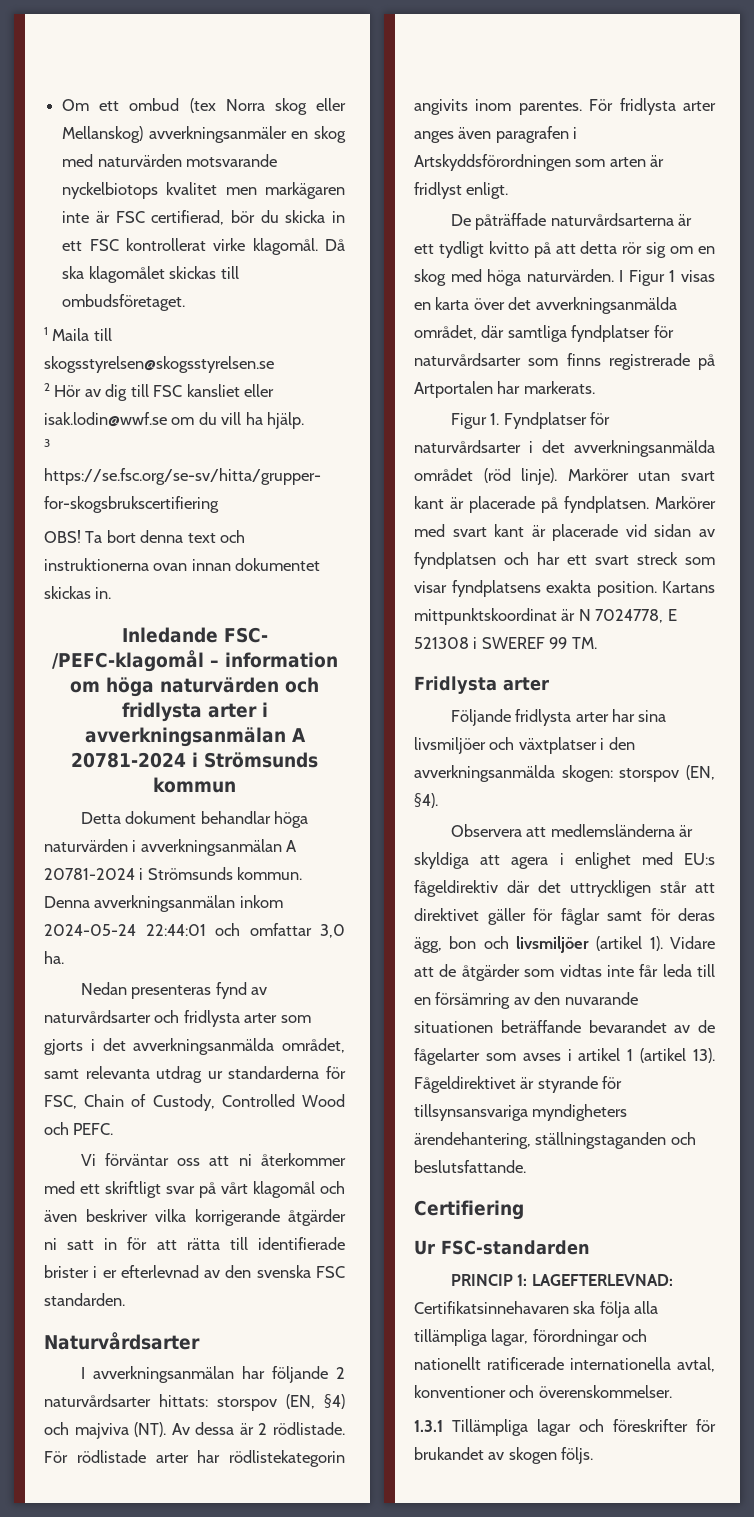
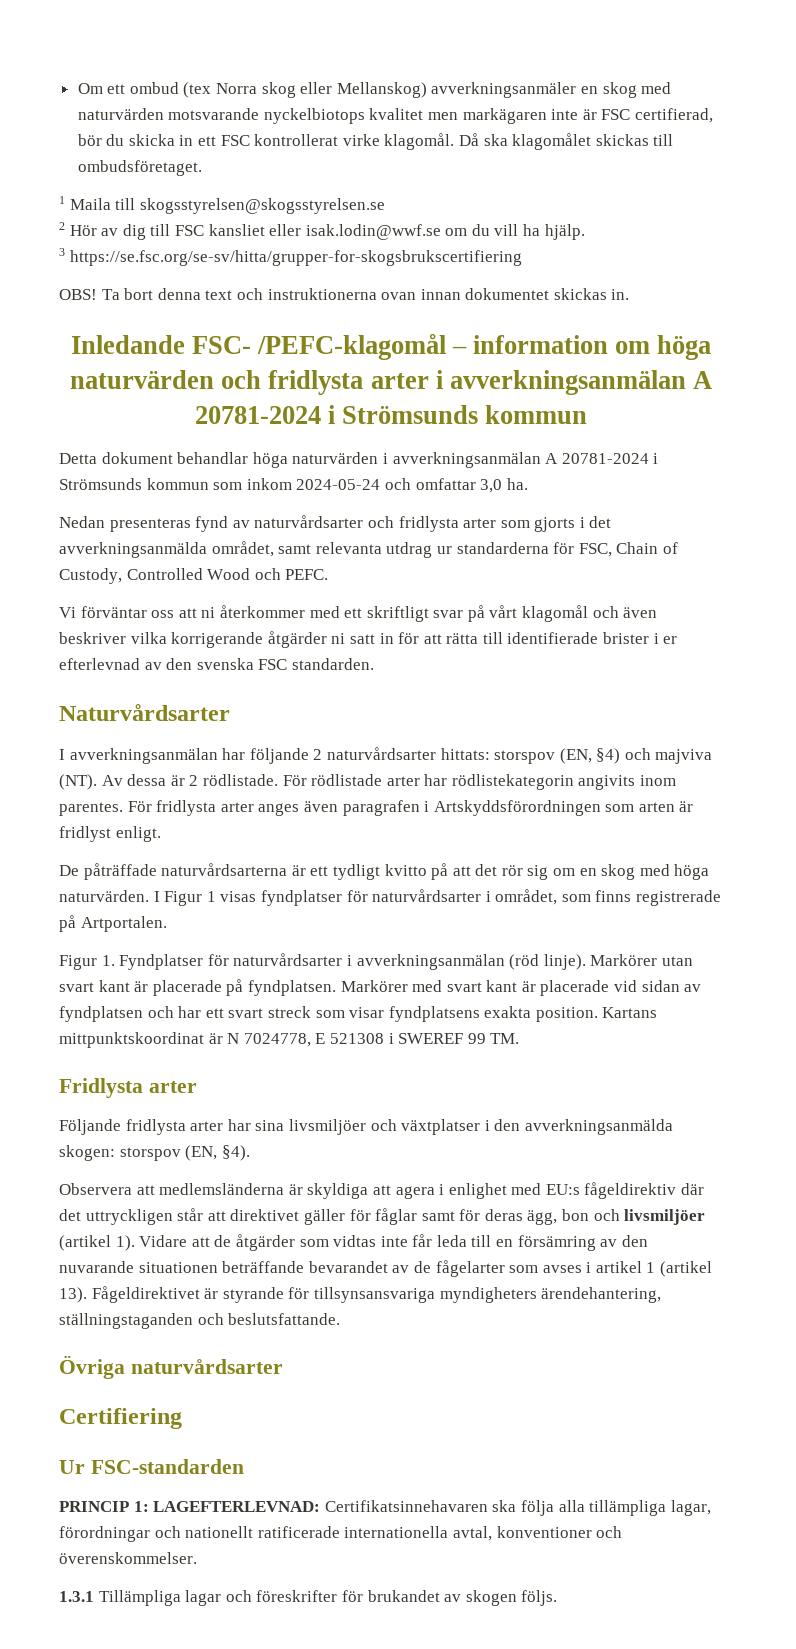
- Detta dokument behandlar höga naturvärden i avverkningsanmälan A 20781-2024 i Strömsunds kommun. Denna avverkningsanmälan inkom 2024-05-24 22:44:01 och omfattar 3,0 ha.
+ Detta dokument behandlar höga naturvärden i avverkningsanmälan A 20781-2024 i Strömsunds kommun som inkom 2024-05-24 och omfattar 3,0 ha.
- De påträffade naturvårdsarterna är ett tydligt kvitto på att detta rör sig om en skog med höga naturvärden.
+ De påträffade naturvårdsarterna är ett tydligt kvitto på att det rör sig om en skog med höga naturvärden.
- I Figur 1 visas en karta över det avverkningsanmälda området, där samtliga fyndplatser för naturvårdsarter som finns registrerade på Artportalen har markerats.
+ I Figur 1 visas fyndplatser för naturvårdsarter i området, som finns registrerade på Artportalen.
- Figur 1. Fyndplatser för naturvårdsarter i det avverkningsanmälda området (röd linje).
+ Figur 1. Fyndplatser för naturvårdsarter i avverkningsanmälan (röd linje).
+ Övriga naturvårdsarter

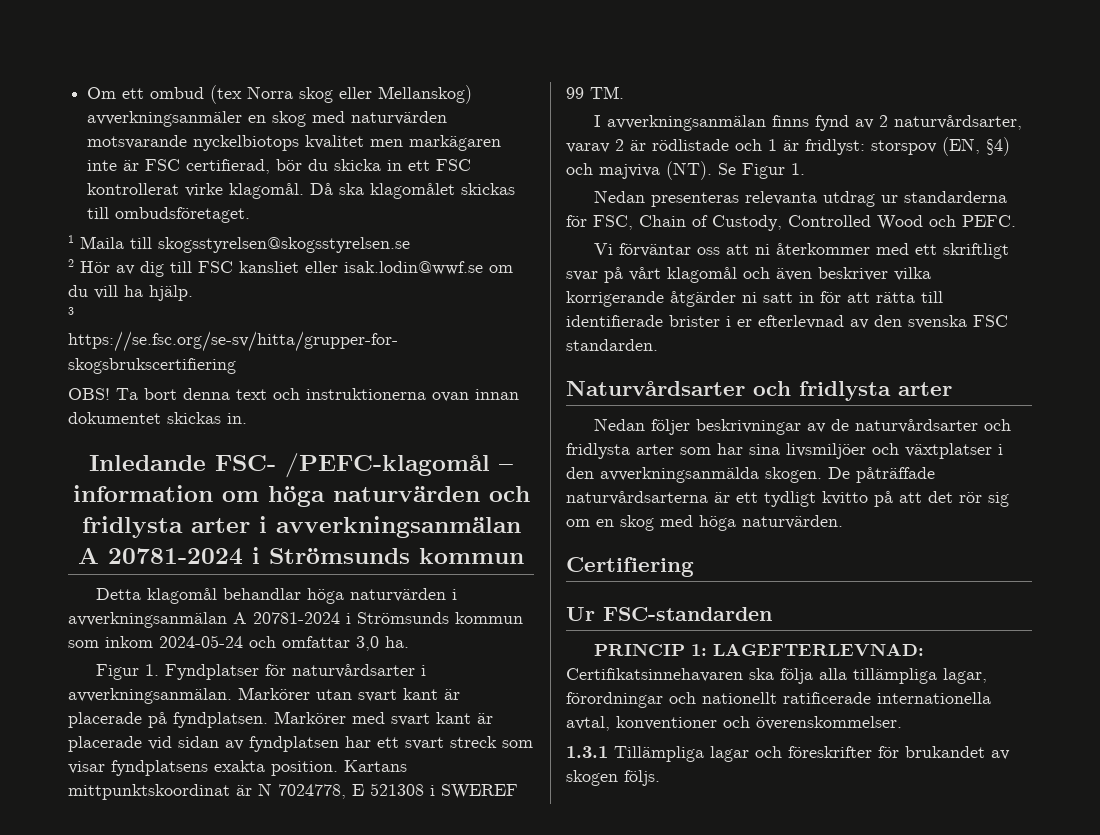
- Detta dokument behandlar höga naturvärden i avverkningsanmälan A 20781-2024 i Strömsunds kommun som inkom 2024-05-24 och omfattar 3,0 ha.
+ Detta klagomål behandlar höga naturvärden i avverkningsanmälan A 20781-2024 i Strömsunds kommun som inkom 2024-05-24 och omfattar 3,0 ha.
- Nedan presenteras fynd av naturvårdsarter och fridlysta arter som gjorts i det avverkningsanmälda området, samt relevanta utdrag ur standarderna för FSC, Chain of Custody, Controlled Wood och PEFC.
+ Figur 1. Fyndplatser för naturvårdsarter i avverkningsanmälan. Markörer utan svart kant är placerade på fyndplatsen. Markörer med svart kant är placerade vid sidan av fyndplatsen har ett svart streck som visar fyndplatsens exakta position. Kartans mittpunktskoordinat är N 7024778, E 521308 i SWEREF 99 TM.
+ I avverkningsanmälan finns fynd av 2 naturvårdsarter, varav 2 är rödlistade och 1 är fridlyst: storspov (EN, §4) och majviva (NT). Se Figur 1.
+ Nedan presenteras relevanta utdrag ur standarderna för FSC, Chain of Custody, Controlled Wood och PEFC.
- Naturvårdsarter
- I avverkningsanmälan har följande 2 naturvårdsarter hittats: storspov (EN, §4) och majviva (NT). Av dessa är 2 rödlistade. För rödlistade arter har rödlistekategorin angivits inom parentes. För fridlysta arter anges även paragrafen i Artskyddsförordningen som arten är fridlyst enligt.
- De påträffade naturvårdsarterna är ett tydligt kvitto på att det rör sig om en skog med höga naturvärden. I Figur 1 visas fyndplatser för naturvårdsarter i området, som finns registrerade på Artportalen.
- Figur 1. Fyndplatser för naturvårdsarter i avverkningsanmälan (röd linje). Markörer utan svart kant är placerade på fyndplatsen. Markörer med svart kant är placerade vid sidan av fyndplatsen och har ett svart streck som visar fyndplatsens exakta position. Kartans mittpunktskoordinat är N 7024778, E 521308 i SWEREF 99 TM.
- Fridlysta arter
- Följande fridlysta arter har sina livsmiljöer och växtplatser i den avverkningsanmälda skogen: storspov (EN, §4).
- Observera att medlemsländerna är skyldiga att agera i enlighet med EU:s fågeldirektiv där det uttryckligen står att direktivet gäller för fåglar samt för deras ägg, bon och livsmiljöer (artikel 1). Vidare att de åtgärder som vidtas inte får leda till en försämring av den nuvarande situationen beträffande bevarandet av de fågelarter som avses i artikel 1 (artikel 13). Fågeldirektivet är styrande för tillsynsansvariga myndigheters ärendehantering, ställningstaganden och beslutsfattande.
- Övriga naturvårdsarter
+ Naturvårdsarter och fridlysta arter
+ Nedan följer beskrivningar av de naturvårdsarter och fridlysta arter som har sina livsmiljöer och växtplatser i den avverkningsanmälda skogen. De påträffade naturvårdsarterna är ett tydligt kvitto på att det rör sig om en skog med höga naturvärden.

